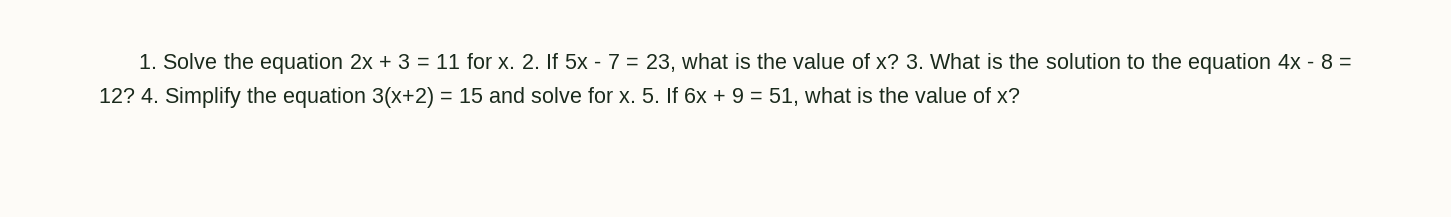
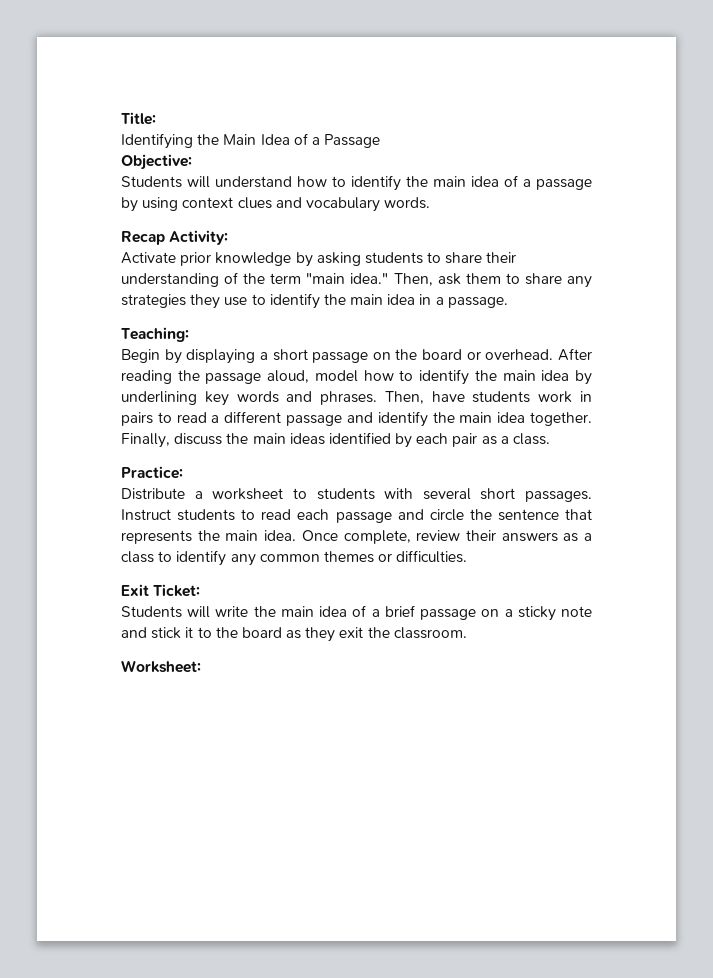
- 1. Solve the equation 2x + 3 = 11 for x. 2. If 5x - 7 = 23, what is the value of x? 3. What is the solution to the equation 4x - 8 = 12? 4. Simplify the equation 3(x+2) = 15 and solve for x. 5. If 6x + 9 = 51, what is the value of x?
+ Title:
+ Identifying the Main Idea of a Passage
+ Objective:
+ Students will understand how to identify the main idea of a passage by using context clues and vocabulary words.
+ Recap Activity:
+ Activate prior knowledge by asking students to share their understanding of the term "main idea." Then, ask them to share any strategies they use to identify the main idea in a passage.
+ Teaching:
+ Begin by displaying a short passage on the board or overhead. After reading the passage aloud, model how to identify the main idea by underlining key words and phrases. Then, have students work in pairs to read a different passage and identify the main idea together. Finally, discuss the main ideas identified by each pair as a class.
+ Practice:
+ Distribute a worksheet to students with several short passages. Instruct students to read each passage and circle the sentence that represents the main idea. Once complete, review their answers as a class to identify any common themes or difficulties.
+ Exit Ticket:
+ Students will write the main idea of a brief passage on a sticky note and stick it to the board as they exit the classroom.
+ Worksheet:

